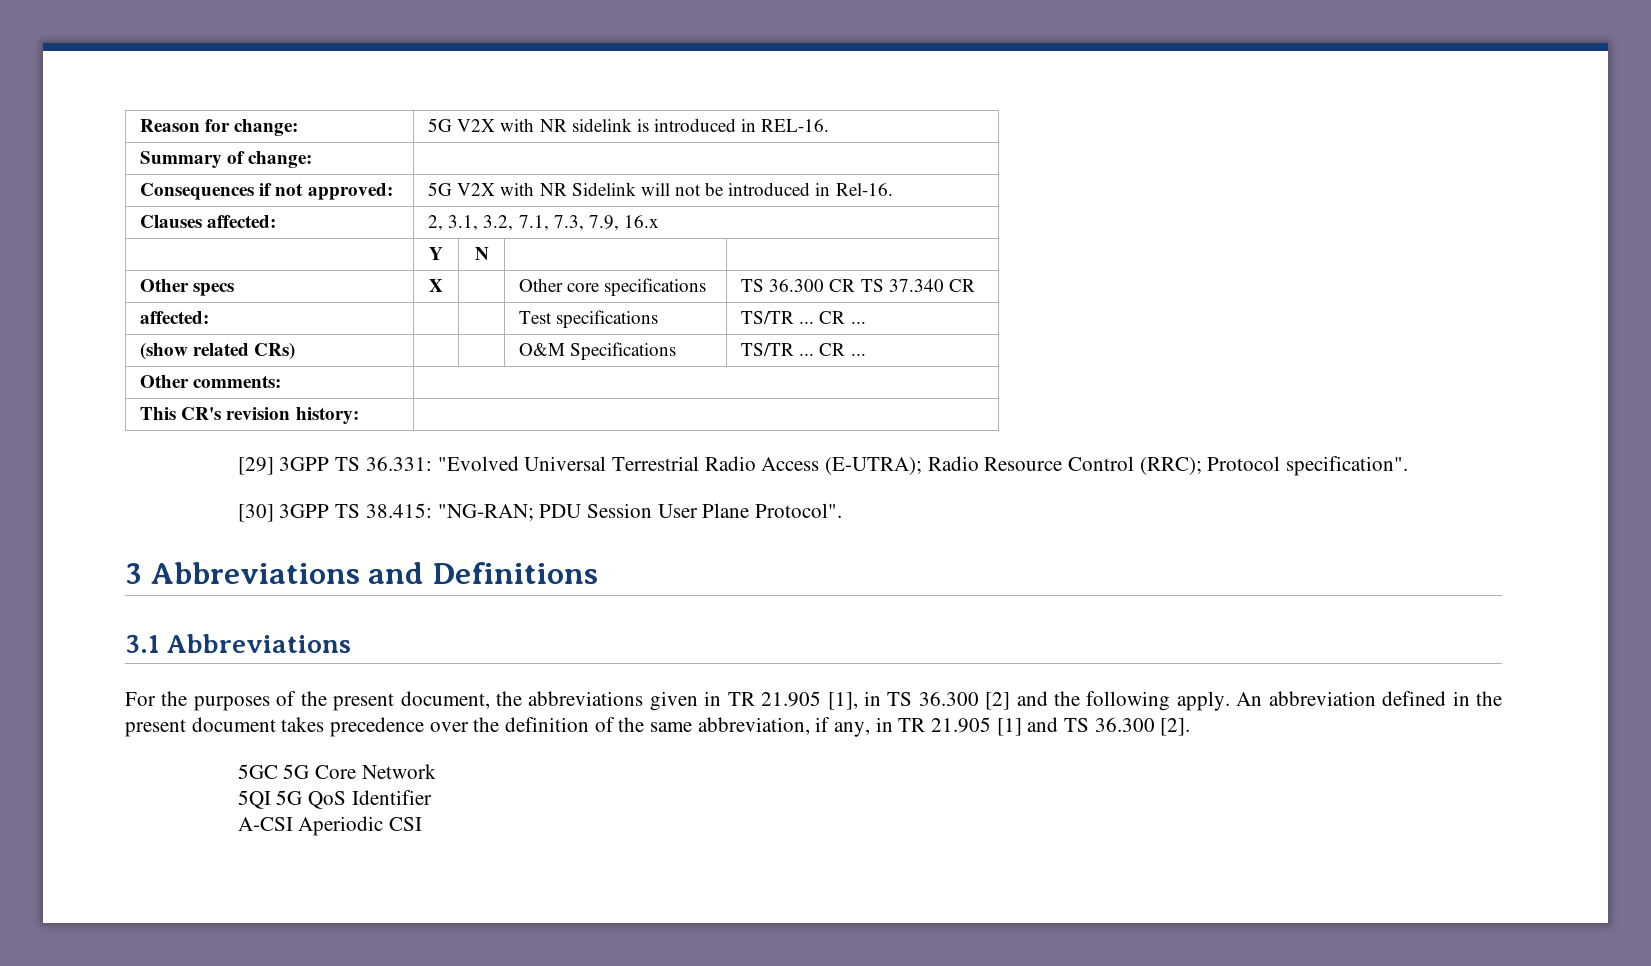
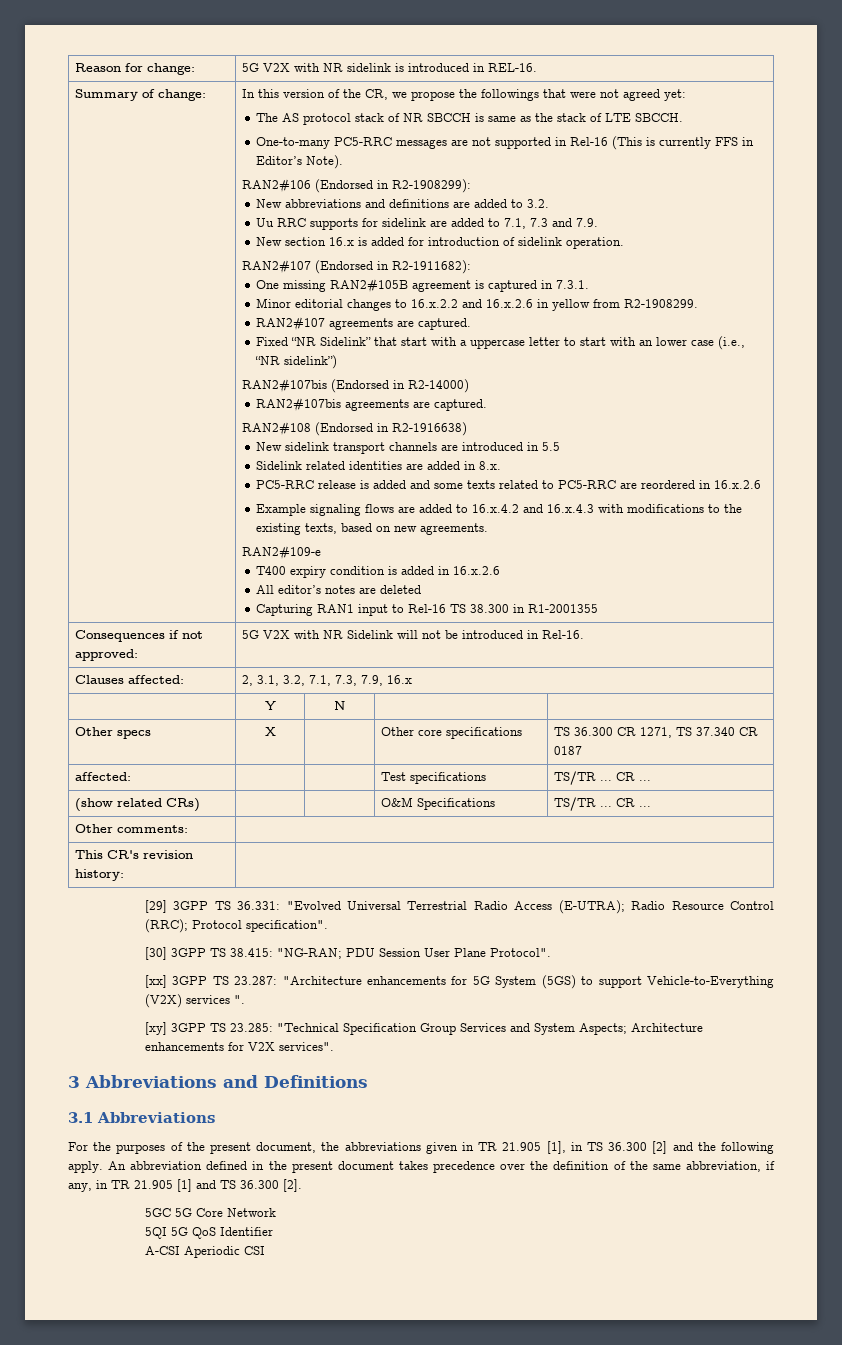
+ In this version of the CR, we propose the followings that were not agreed yet:
+ The AS protocol stack of NR SBCCH is same as the stack of LTE SBCCH.
+ One-to-many PC5-RRC messages are not supported in Rel-16 (This is currently FFS in Editor’s Note).
+ RAN2#106 (Endorsed in R2-1908299):
+ New abbreviations and definitions are added to 3.2.
+ Uu RRC supports for sidelink are added to 7.1, 7.3 and 7.9.
+ New section 16.x is added for introduction of sidelink operation.
+ RAN2#107 (Endorsed in R2-1911682):
+ One missing RAN2#105B agreement is captured in 7.3.1.
+ Minor editorial changes to 16.x.2.2 and 16.x.2.6 in yellow from R2-1908299.
+ RAN2#107 agreements are captured.
+ Fixed “NR Sidelink” that start with a uppercase letter to start with an lower case (i.e., “NR sidelink”)
+ RAN2#107bis (Endorsed in R2-14000)
+ RAN2#107bis agreements are captured.
+ RAN2#108 (Endorsed in R2-1916638)
+ New sidelink transport channels are introduced in 5.5
+ Sidelink related identities are added in 8.x.
+ PC5-RRC release is added and some texts related to PC5-RRC are reordered in 16.x.2.6
+ Example signaling flows are added to 16.x.4.2 and 16.x.4.3 with modifications to the existing texts, based on new agreements.
+ RAN2#109-e
+ T400 expiry condition is added in 16.x.2.6
+ All editor’s notes are deleted
+ Capturing RAN1 input to Rel-16 TS 38.300 in R1-2001355
- Other specs | X | | Other core specifications | TS 36.300 CR TS 37.340 CR
+ Other specs | X | | Other core specifications | TS 36.300 CR 1271, TS 37.340 CR 0187
+ [xx] 3GPP TS 23.287: "Architecture enhancements for 5G System (5GS) to support Vehicle-to-Everything (V2X) services ".
+ [xy] 3GPP TS 23.285: "Technical Specification Group Services and System Aspects; Architecture enhancements for V2X services".

